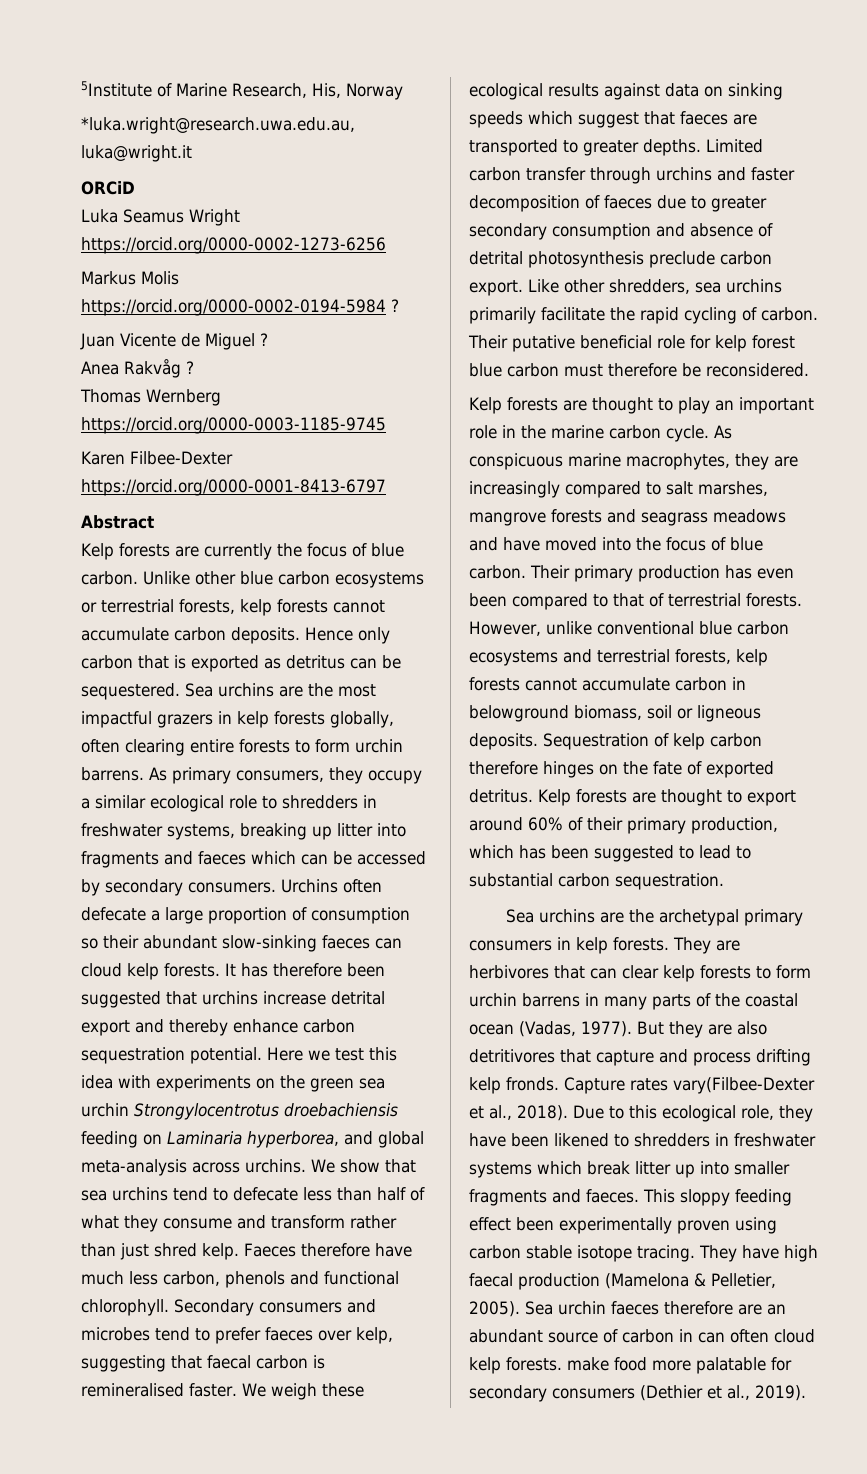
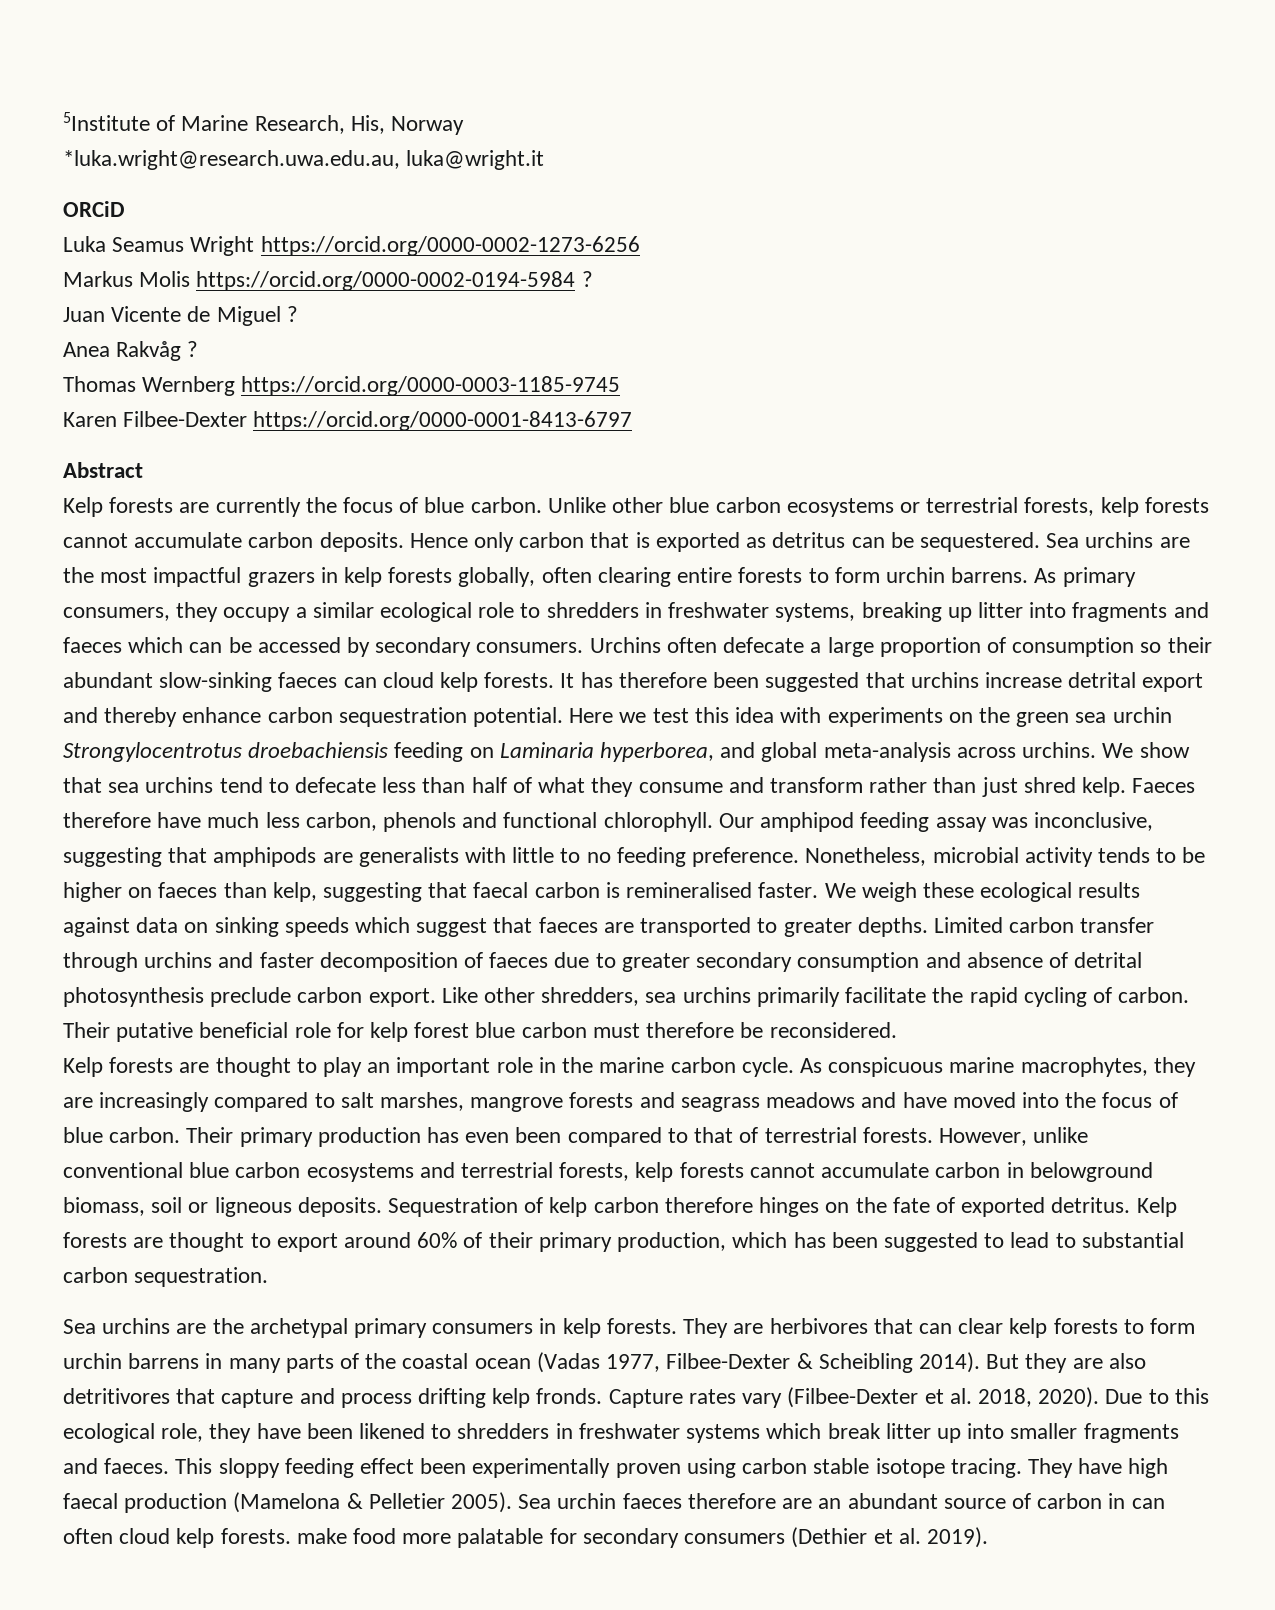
- Secondary consumers and microbes tend to prefer faeces over kelp, suggesting that faecal carbon is remineralised faster.
+ Our amphipod feeding assay was inconclusive, suggesting that amphipods are generalists with little to no feeding preference. Nonetheless, microbial activity tends to be higher on faeces than kelp, suggesting that faecal carbon is remineralised faster.
- They are herbivores that can clear kelp forests to form urchin barrens in many parts of the coastal ocean (Vadas, 1977).
+ They are herbivores that can clear kelp forests to form urchin barrens in many parts of the coastal ocean (Vadas 1977, Filbee-Dexter & Scheibling 2014).
- Capture rates vary(Filbee-Dexter et al., 2018).
+ Capture rates vary (Filbee-Dexter et al. 2018, 2020).
- They have high faecal production (Mamelona & Pelletier, 2005).
+ They have high faecal production (Mamelona & Pelletier 2005).
- Sea urchin faeces therefore are an abundant source of carbon in can often cloud kelp forests. make food more palatable for secondary consumers (Dethier et al., 2019).
+ Sea urchin faeces therefore are an abundant source of carbon in can often cloud kelp forests. make food more palatable for secondary consumers (Dethier et al. 2019).

